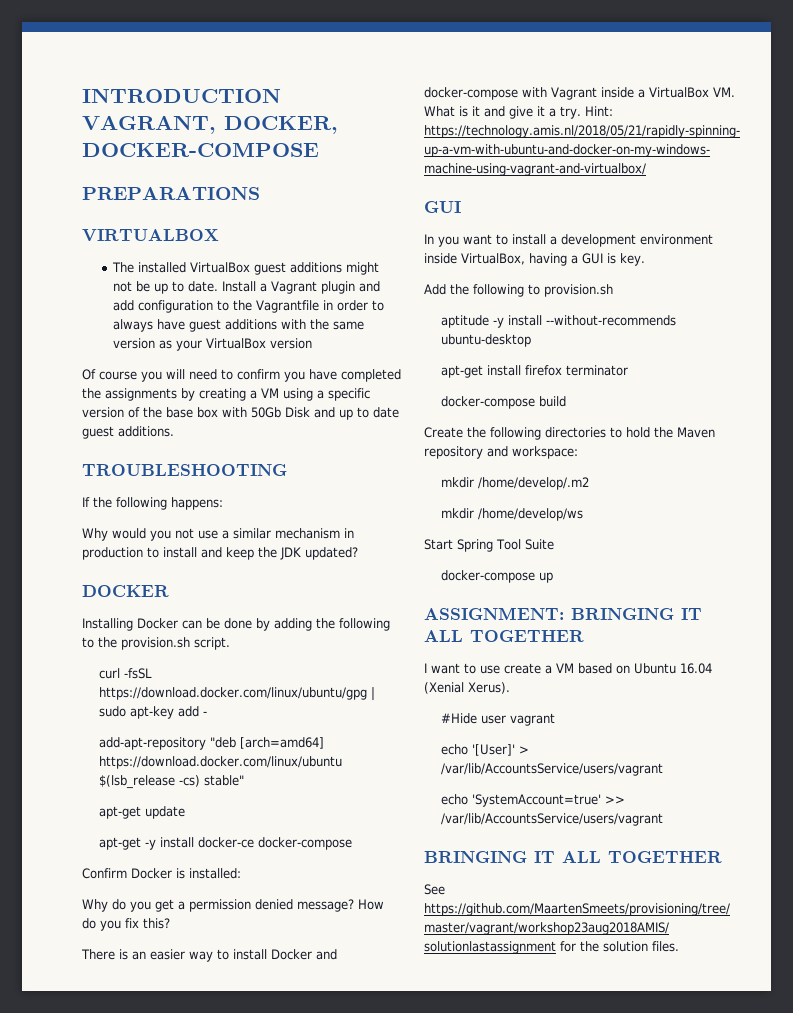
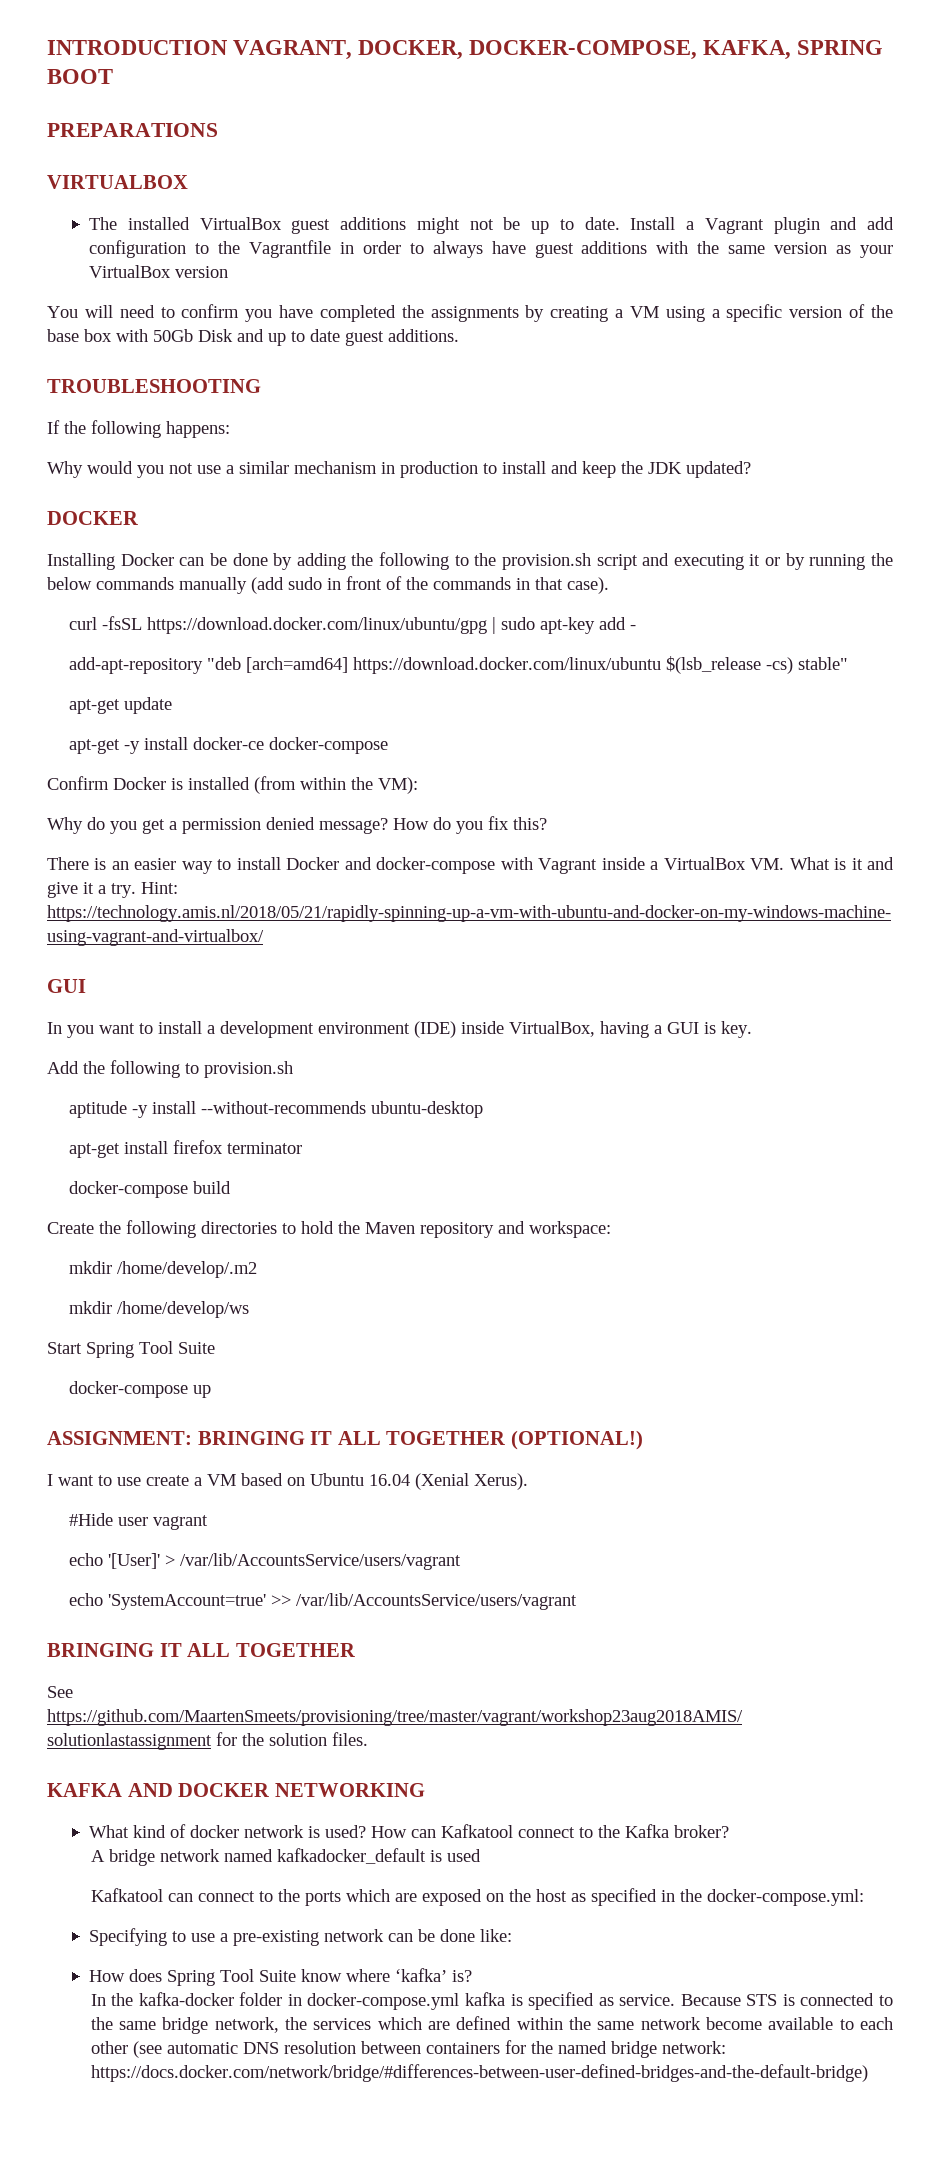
- INTRODUCTION VAGRANT, DOCKER, DOCKER-COMPOSE
+ INTRODUCTION VAGRANT, DOCKER, DOCKER-COMPOSE, KAFKA, SPRING BOOT
- Of course you will need to confirm you have completed the assignments by creating a VM using a specific version of the base box with 50Gb Disk and up to date guest additions.
+ You will need to confirm you have completed the assignments by creating a VM using a specific version of the base box with 50Gb Disk and up to date guest additions.
- Installing Docker can be done by adding the following to the provision.sh script.
+ Installing Docker can be done by adding the following to the provision.sh script and executing it or by running the below commands manually (add sudo in front of the commands in that case).
- Confirm Docker is installed:
+ Confirm Docker is installed (from within the VM):
- In you want to install a development environment inside VirtualBox, having a GUI is key.
+ In you want to install a development environment (IDE) inside VirtualBox, having a GUI is key.
- ASSIGNMENT: BRINGING IT ALL TOGETHER
+ ASSIGNMENT: BRINGING IT ALL TOGETHER (OPTIONAL!)
+ KAFKA AND DOCKER NETWORKING
+ What kind of docker network is used? How can Kafkatool connect to the Kafka broker?
+ A bridge network named kafkadocker_default is used
+ Kafkatool can connect to the ports which are exposed on the host as specified in the docker-compose.yml:
+ Specifying to use a pre-existing network can be done like:
+ How does Spring Tool Suite know where ‘kafka’ is?
+ In the kafka-docker folder in docker-compose.yml kafka is specified as service. Because STS is connected to the same bridge network, the services which are defined within the same network become available to each other (see automatic DNS resolution between containers for the named bridge network: https://docs.docker.com/network/bridge/#differences-between-user-defined-bridges-and-the-default-bridge)

